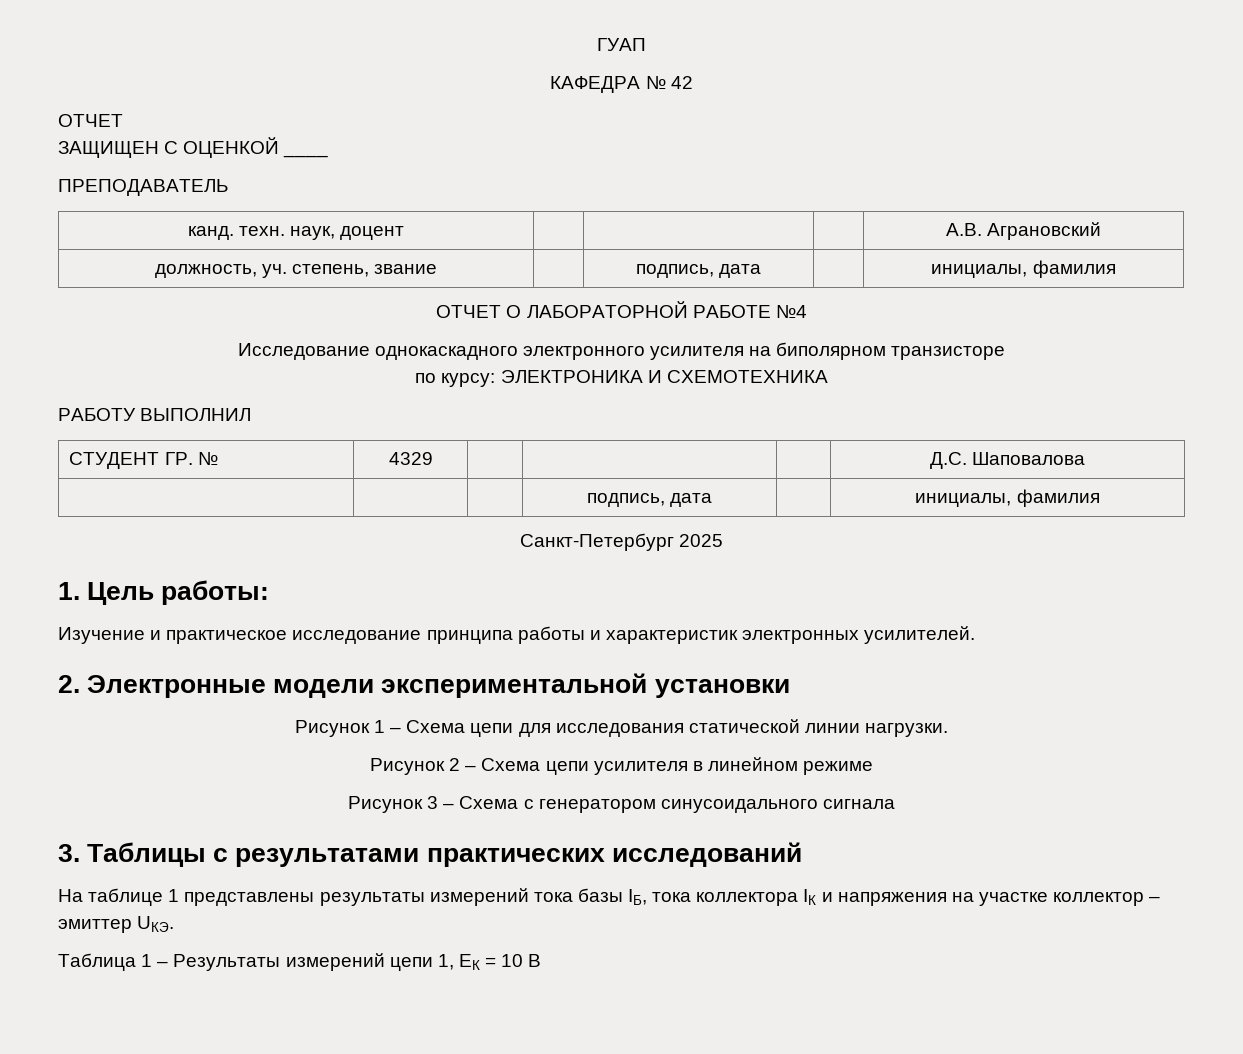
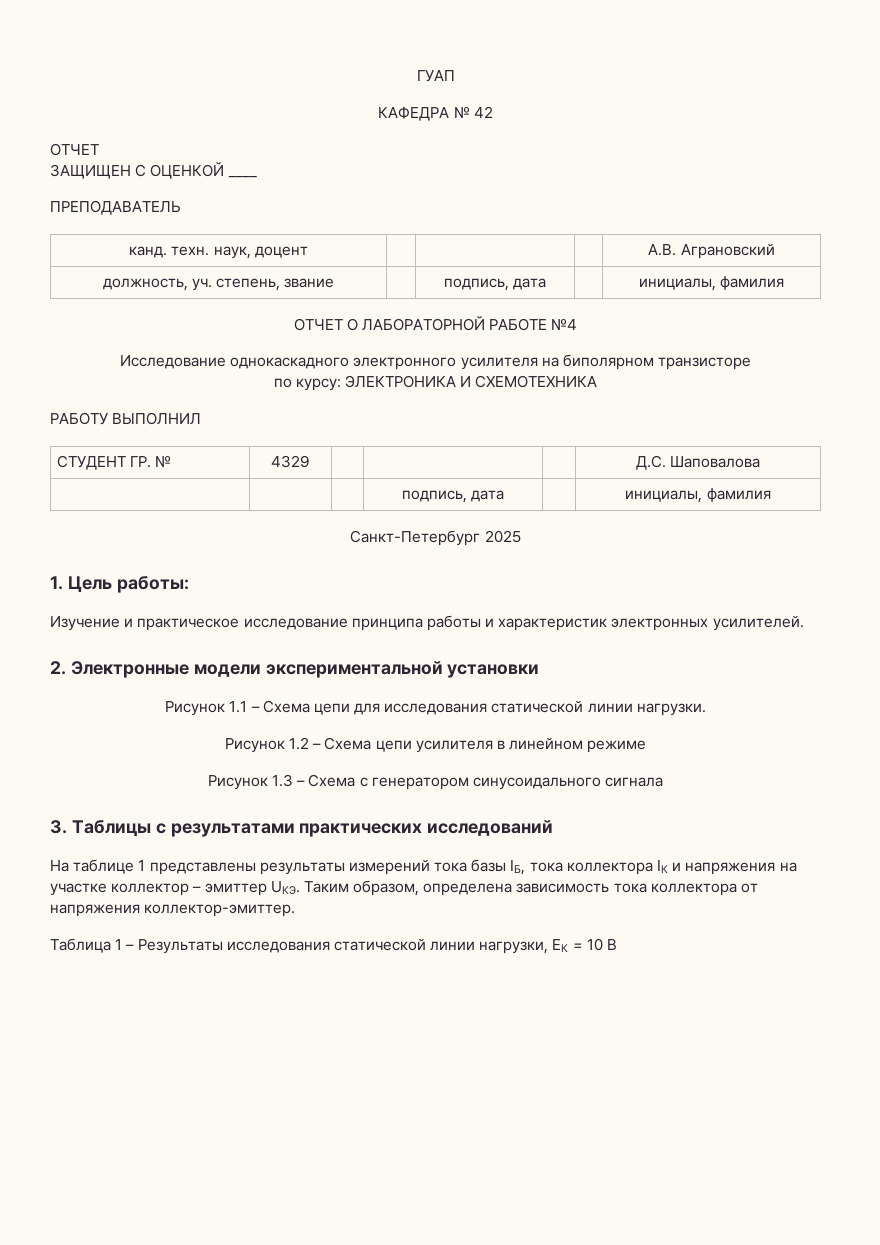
- Рисунок 1 – Схема цепи для исследования статической линии нагрузки.
+ Рисунок 1.1 – Схема цепи для исследования статической линии нагрузки.
- Рисунок 2 – Схема цепи усилителя в линейном режиме
+ Рисунок 1.2 – Схема цепи усилителя в линейном режиме
- Рисунок 3 – Схема с генератором синусоидального сигнала
+ Рисунок 1.3 – Схема с генератором синусоидального сигнала
- На таблице 1 представлены результаты измерений тока базы IБ, тока коллектора IК и напряжения на участке коллектор – эмиттер UКЭ.
+ На таблице 1 представлены результаты измерений тока базы IБ, тока коллектора IК и напряжения на участке коллектор – эмиттер UКЭ. Таким образом, определена зависимость тока коллектора от напряжения коллектор-эмиттер.
- Таблица 1 – Результаты измерений цепи 1, EК = 10 В
+ Таблица 1 – Результаты исследования статической линии нагрузки, EК = 10 В

